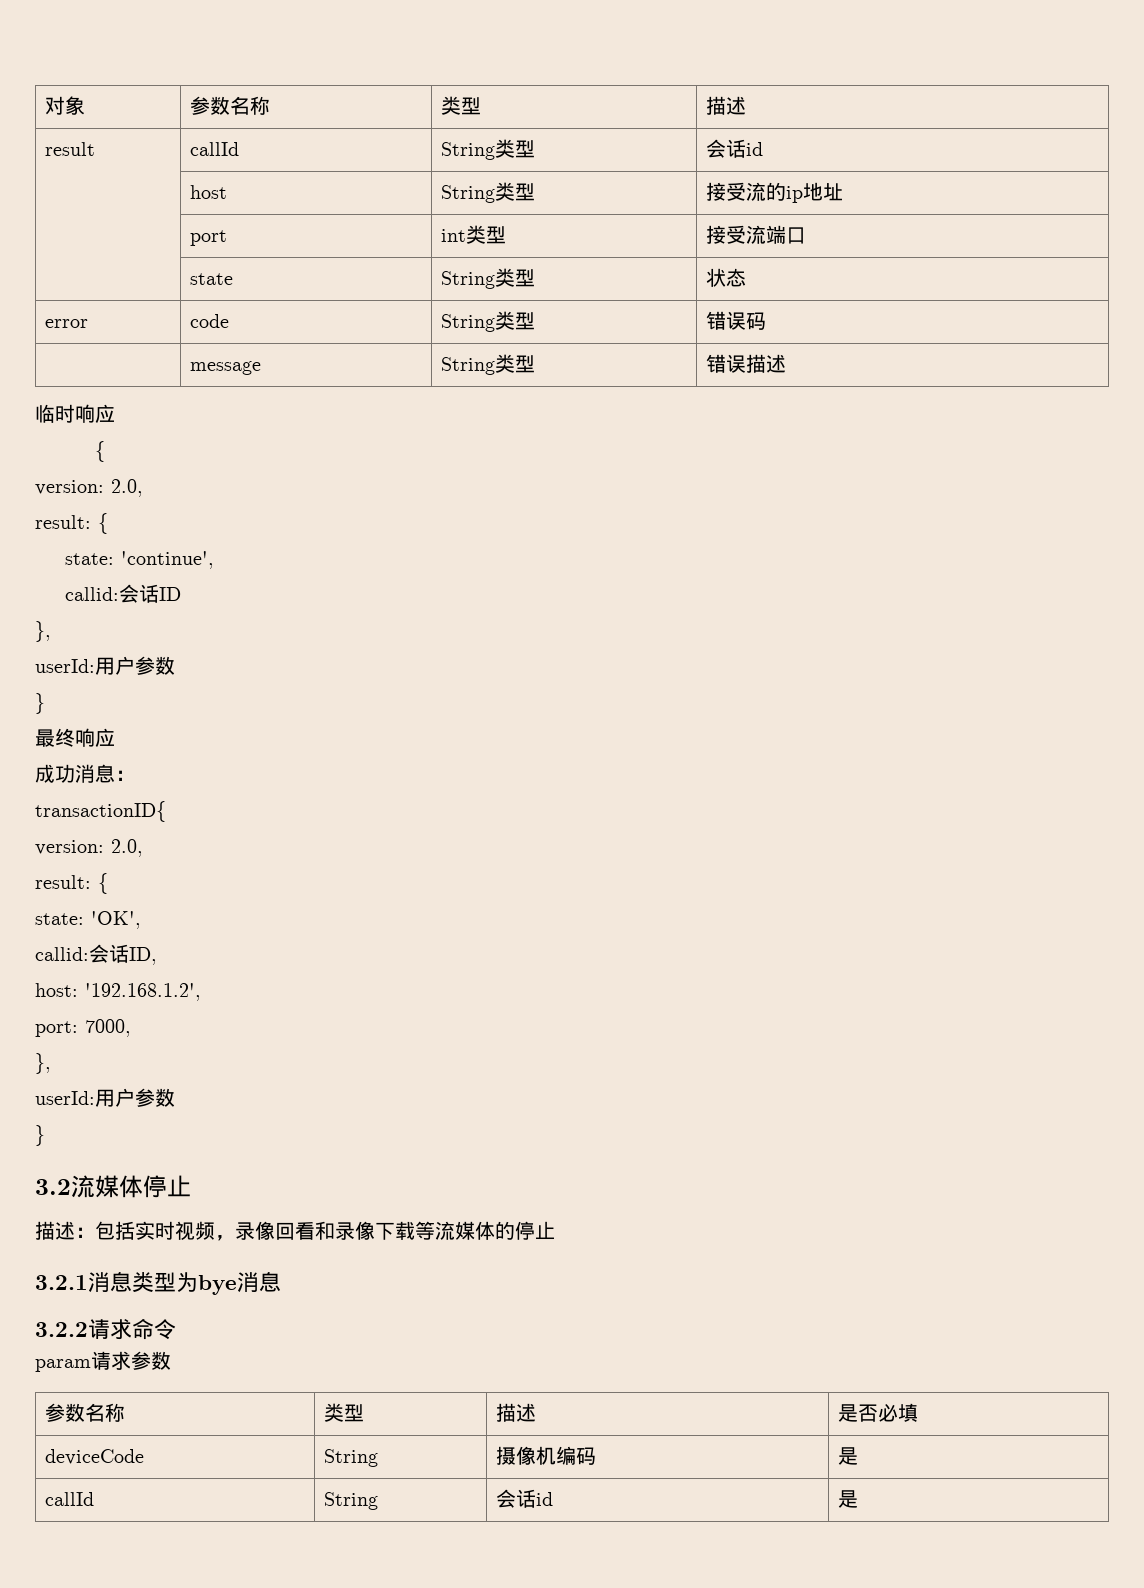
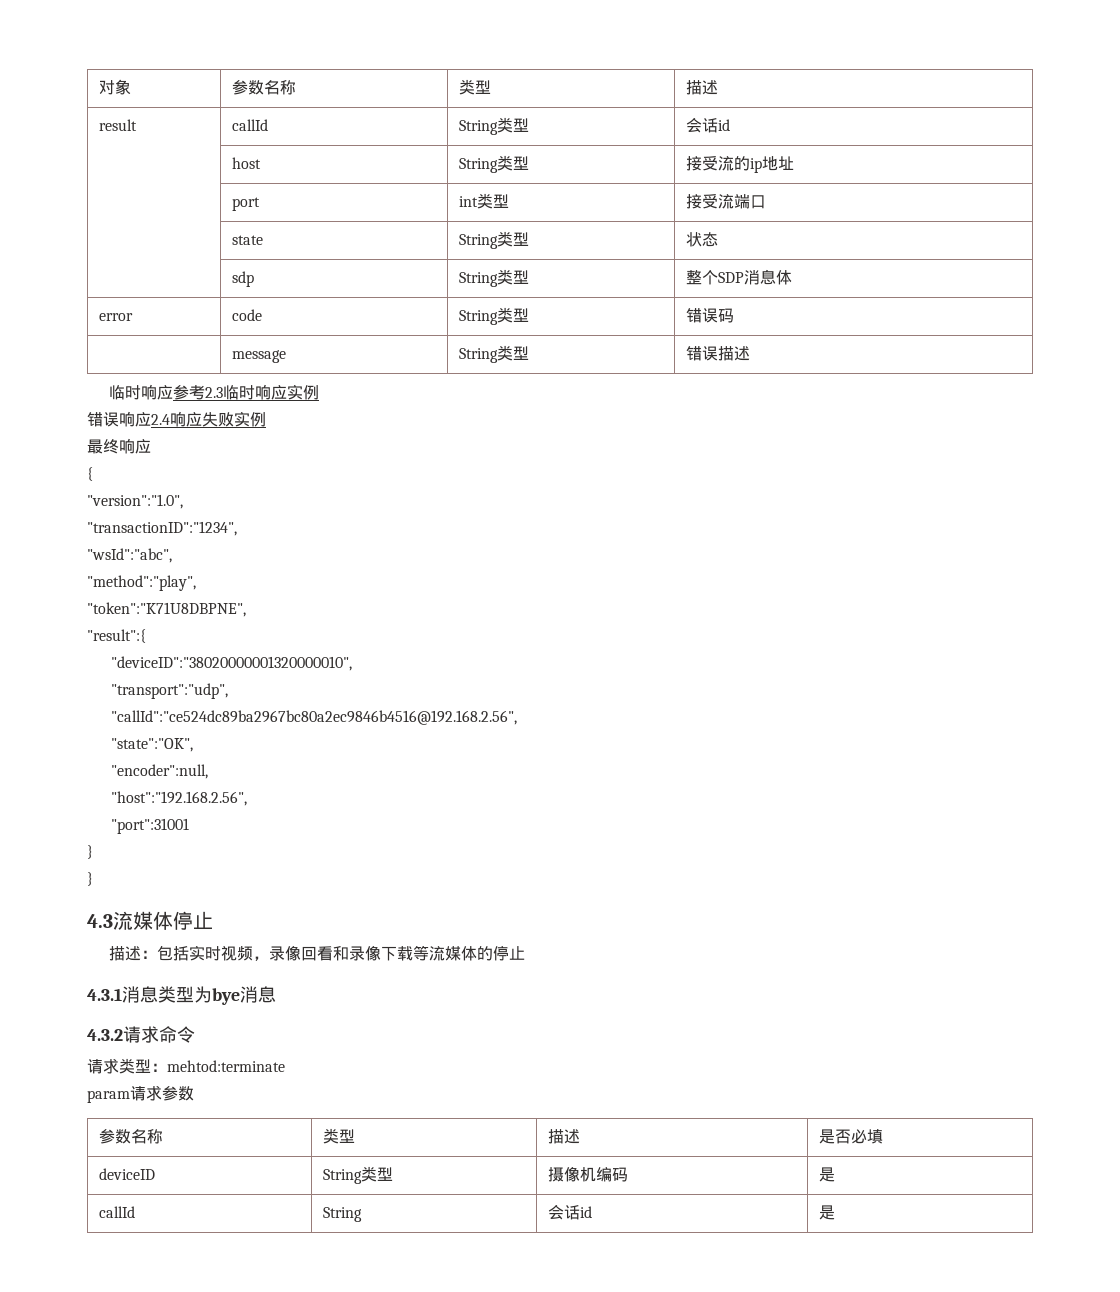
+ | sdp | String类型 | 整个SDP消息体
- 临时响应
+ 临时响应参考2.3临时响应实例
+ 错误响应2.4响应失败实例
+ 最终响应
  {
- version: 2.0,
- result: {
- state: 'continue',
- callid:会话ID
- },
- userId:用户参数
+ "version":"1.0",
+ "transactionID":"1234",
+ "wsId":"abc",
+ "method":"play",
+ "token":"K71U8DBPNE",
+ "result":{
+ "deviceID":"38020000001320000010",
+ "transport":"udp",
+ "callId":"ce524dc89ba2967bc80a2ec9846b4516@192.168.2.56",
+ "state":"OK",
+ "encoder":null,
+ "host":"192.168.2.56",
+ "port":31001
  }
- 最终响应
- 成功消息：
- transactionID{
- version: 2.0,
- result: {
- state: 'OK',
- callid:会话ID,
- host: '192.168.1.2',
- port: 7000,
- },
- userId:用户参数
  }
- 3.2流媒体停止
+ 4.3流媒体停止
- 3.2.1消息类型为bye消息
+ 4.3.1消息类型为bye消息
- 3.2.2请求命令
+ 4.3.2请求命令
+ 请求类型：mehtod:terminate
- deviceCode | String | 摄像机编码 | 是
+ deviceID | String类型 | 摄像机编码 | 是

